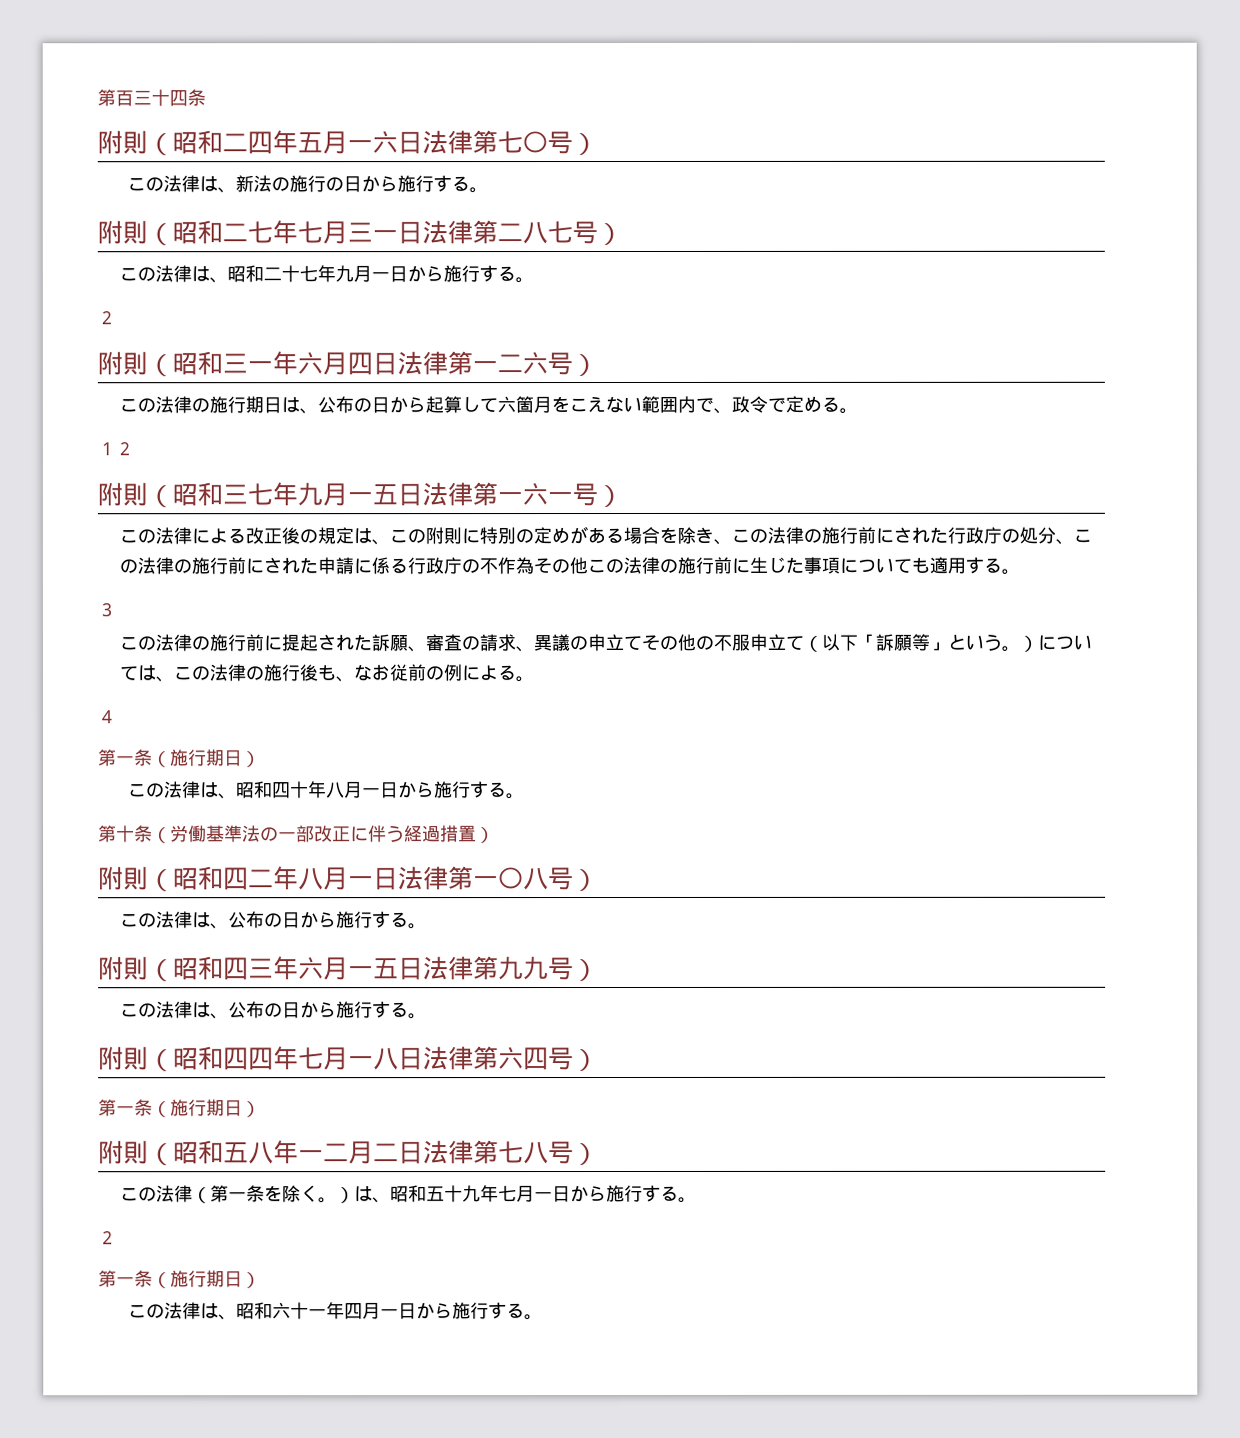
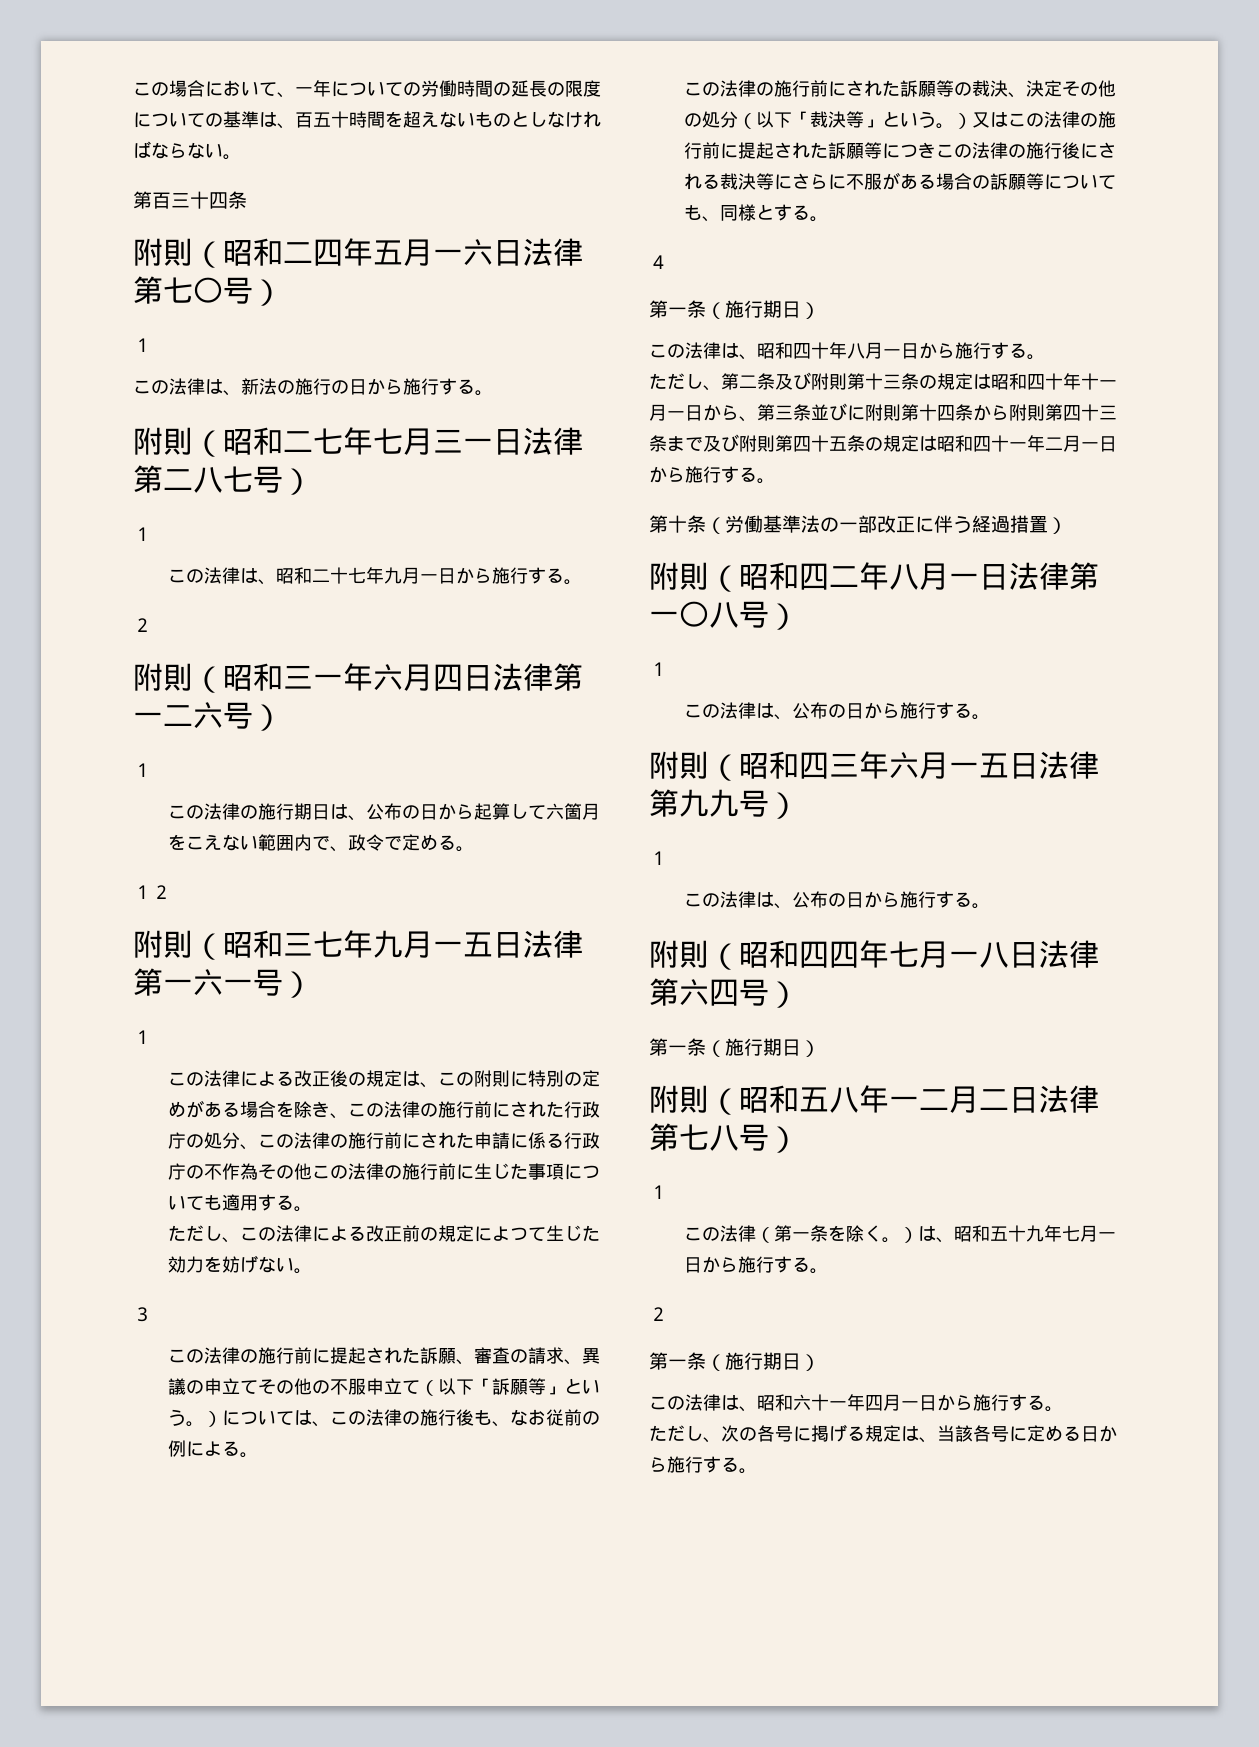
+ この場合において、一年についての労働時間の延長の限度についての基準は、百五十時間を超えないものとしなければならない。
  附則（昭和二四年五月一六日法律第七〇号）
+ １
  附則（昭和二七年七月三一日法律第二八七号）
+ １
  附則（昭和三一年六月四日法律第一二六号）
+ １
  附則（昭和三七年九月一五日法律第一六一号）
+ １
+ ただし、この法律による改正前の規定によつて生じた効力を妨げない。
+ この法律の施行前にされた訴願等の裁決、決定その他の処分（以下「裁決等」という。）又はこの法律の施行前に提起された訴願等につきこの法律の施行後にされる裁決等にさらに不服がある場合の訴願等についても、同様とする。
+ ただし、第二条及び附則第十三条の規定は昭和四十年十一月一日から、第三条並びに附則第十四条から附則第四十三条まで及び附則第四十五条の規定は昭和四十一年二月一日から施行する。
  附則（昭和四二年八月一日法律第一〇八号）
+ １
  附則（昭和四三年六月一五日法律第九九号）
+ １
  附則（昭和五八年一二月二日法律第七八号）
+ １
+ ただし、次の各号に掲げる規定は、当該各号に定める日から施行する。

